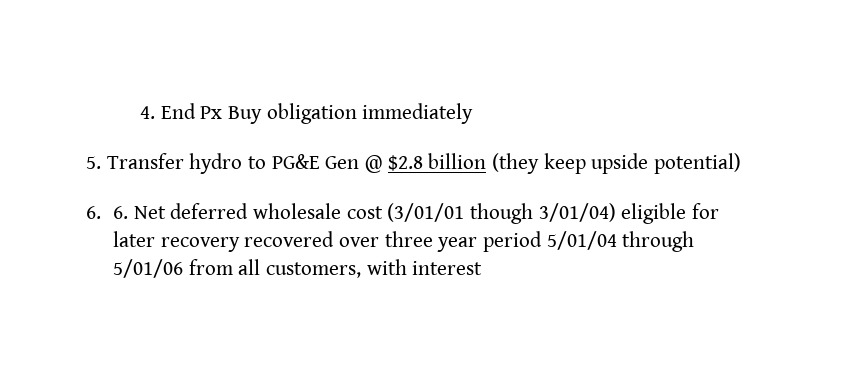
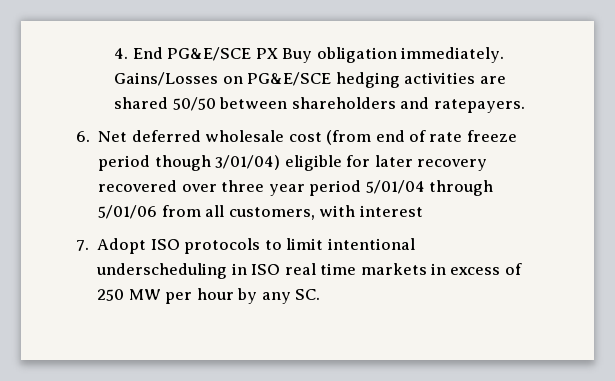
- 4. End Px Buy obligation immediately
- 5. Transfer hydro to PG&E Gen @ $2.8 billion (they keep upside potential)
- 6. 6. Net deferred wholesale cost (3/01/01 though 3/01/04) eligible for later recovery recovered over three year period 5/01/04 through 5/01/06 from all customers, with interest
+ 4. End PG&E/SCE PX Buy obligation immediately. Gains/Losses on PG&E/SCE hedging activities are shared 50/50 between shareholders and ratepayers.
+ 6. Net deferred wholesale cost (from end of rate freeze period though 3/01/04) eligible for later recovery recovered over three year period 5/01/04 through 5/01/06 from all customers, with interest
+ 7. Adopt ISO protocols to limit intentional underscheduling in ISO real time markets in excess of 250 MW per hour by any SC.

